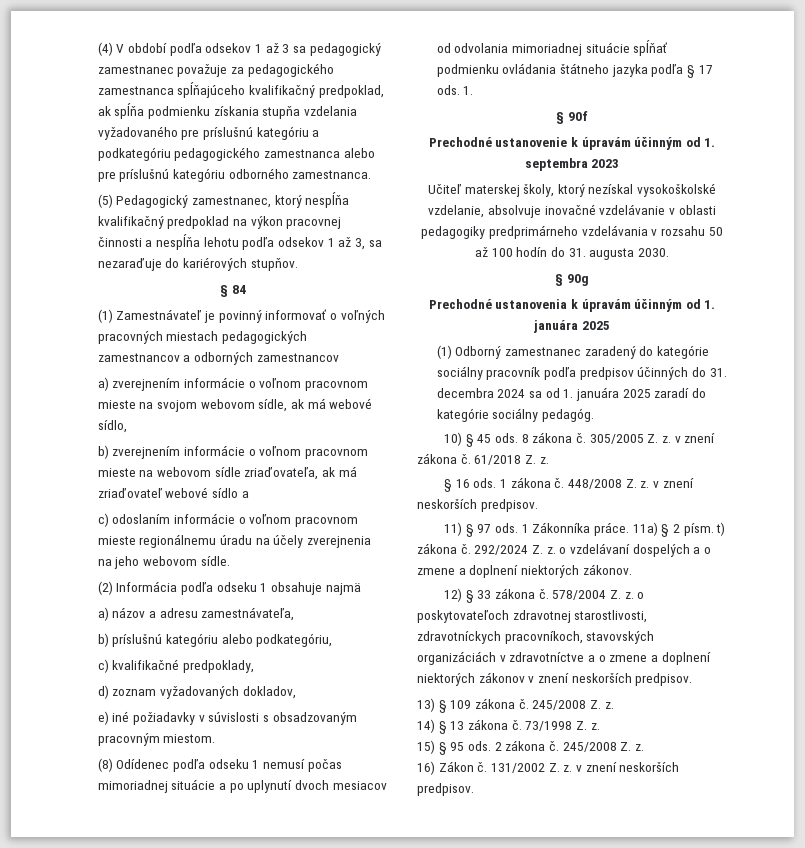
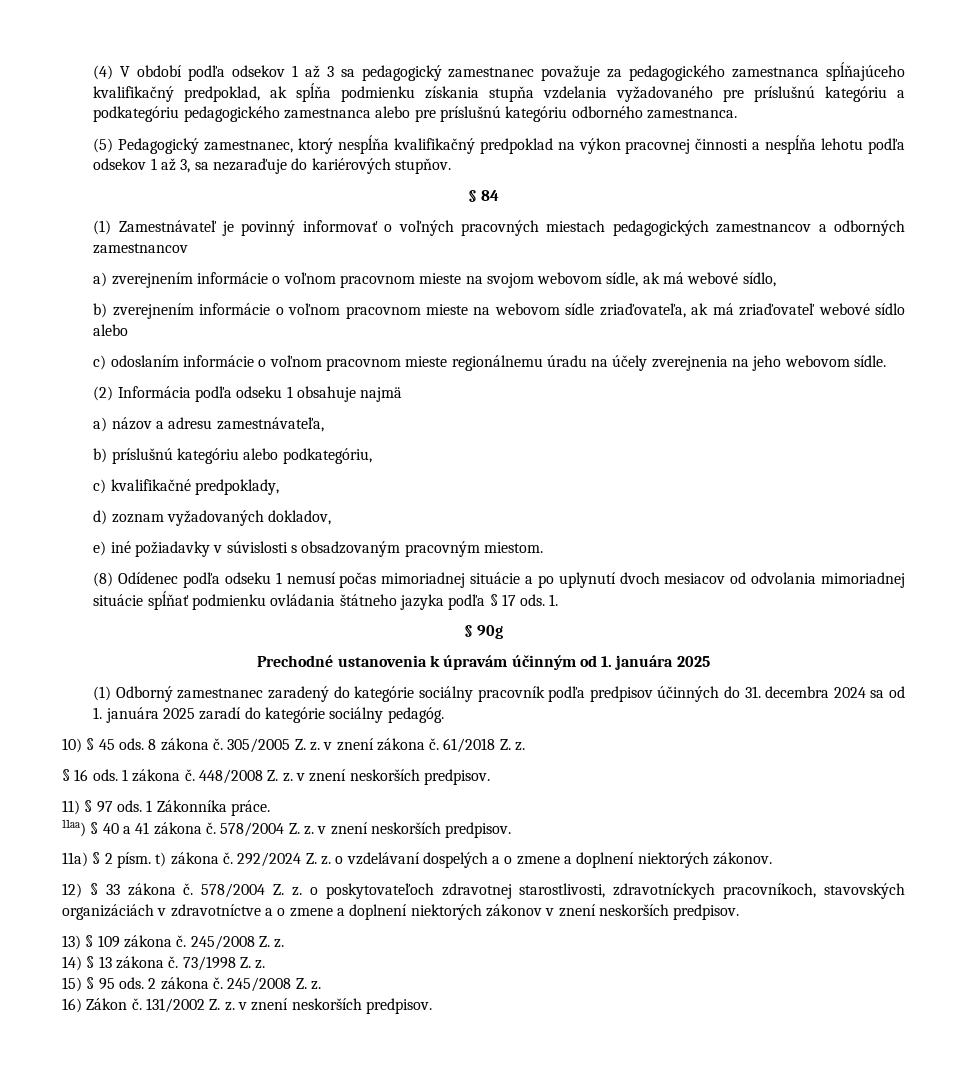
- b) zverejnením informácie o voľnom pracovnom mieste na webovom sídle zriaďovateľa, ak má zriaďovateľ webové sídlo a
+ b) zverejnením informácie o voľnom pracovnom mieste na webovom sídle zriaďovateľa, ak má zriaďovateľ webové sídlo alebo
- § 90f
- Prechodné ustanovenie k úpravám účinným od 1. septembra 2023
- Učiteľ materskej školy, ktorý nezískal vysokoškolské vzdelanie, absolvuje inovačné vzdelávanie v oblasti pedagogiky predprimárneho vzdelávania v rozsahu 50 až 100 hodín do 31. augusta 2030.
- 1 Zákonníka práce. 11a) § 2 písm. t) zákona č.
+ 1 Zákonníka práce.
+ 11aa) § 40 a 41 zákona č. 578/2004 Z. z. v znení neskorších predpisov.
+ 11a) § 2 písm. t) zákona č.

